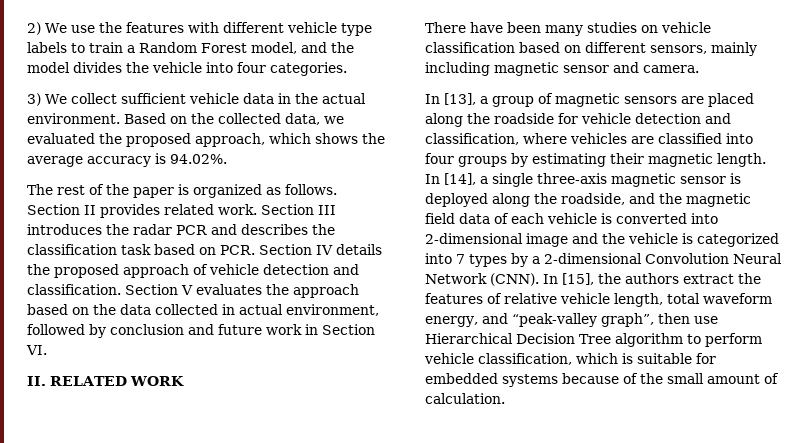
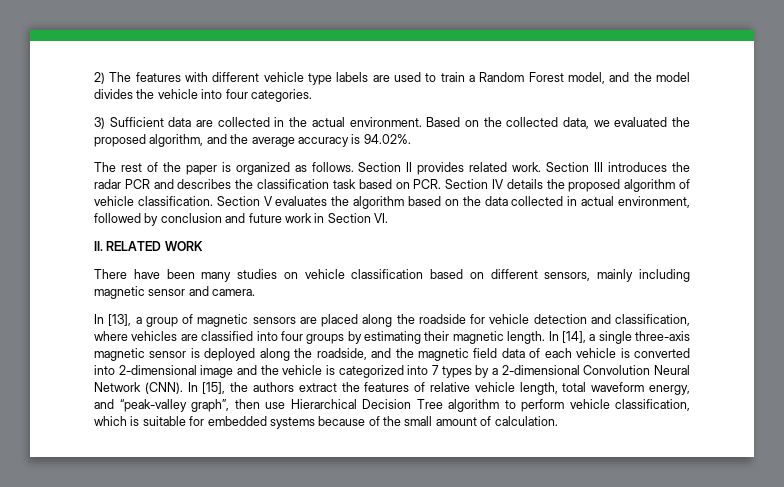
- 2) We use the features with different vehicle type labels to train a Random Forest model, and the model divides the vehicle into four categories.
+ 2) The features with different vehicle type labels are used to train a Random Forest model, and the model divides the vehicle into four categories.
- 3) We collect sufficient vehicle data in the actual environment.
+ 3) Sufficient data are collected in the actual environment.
- Based on the collected data, we evaluated the proposed approach, which shows the average accuracy is 94.02%.
+ Based on the collected data, we evaluated the proposed algorithm, and the average accuracy is 94.02%.
- Section III introduces the radar PCR and describes the classification task based on PCR. Section IV details the proposed approach of vehicle detection and classification.
+ Section III introduces the radar PCR and describes the classification task based on PCR. Section IV details the proposed algorithm of vehicle classification.
- Section V evaluates the approach based on the data collected in actual environment, followed by conclusion and future work in Section VI.
+ Section V evaluates the algorithm based on the data collected in actual environment, followed by conclusion and future work in Section VI.

